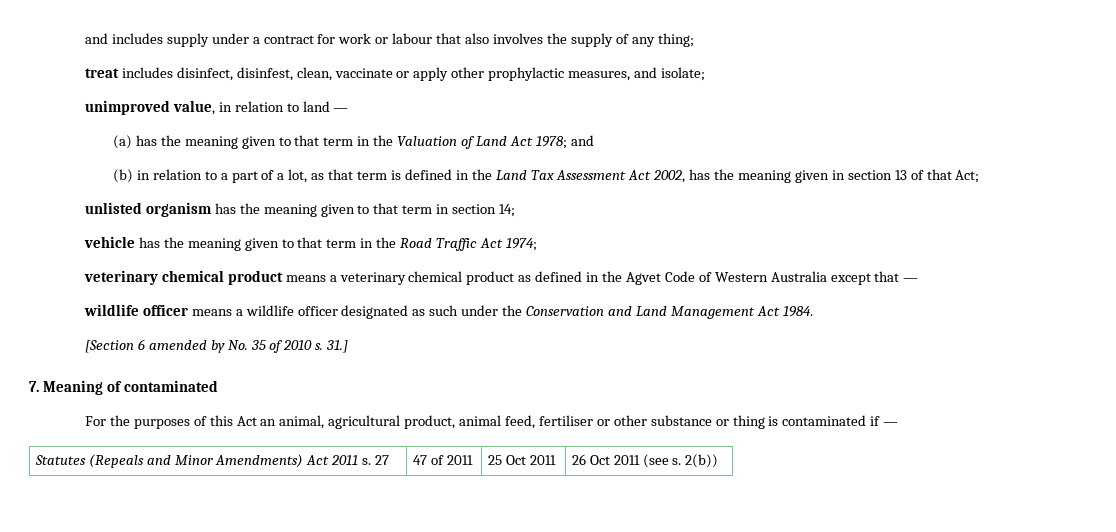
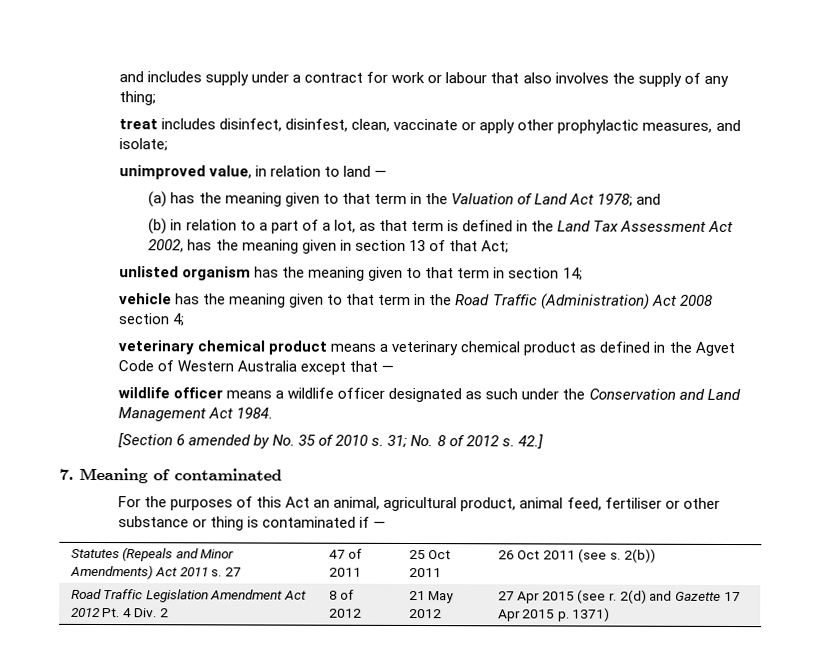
- vehicle has the meaning given to that term in the Road Traffic Act 1974;
+ vehicle has the meaning given to that term in the Road Traffic (Administration) Act 2008 section 4;
- 31.]
+ 31; No. 8 of 2012 s. 42.]
+ Road Traffic Legislation Amendment Act 2012 Pt. 4 Div. 2 | 8 of 2012 | 21 May 2012 | 27 Apr 2015 (see r. 2(d) and Gazette 17 Apr 2015 p. 1371)

